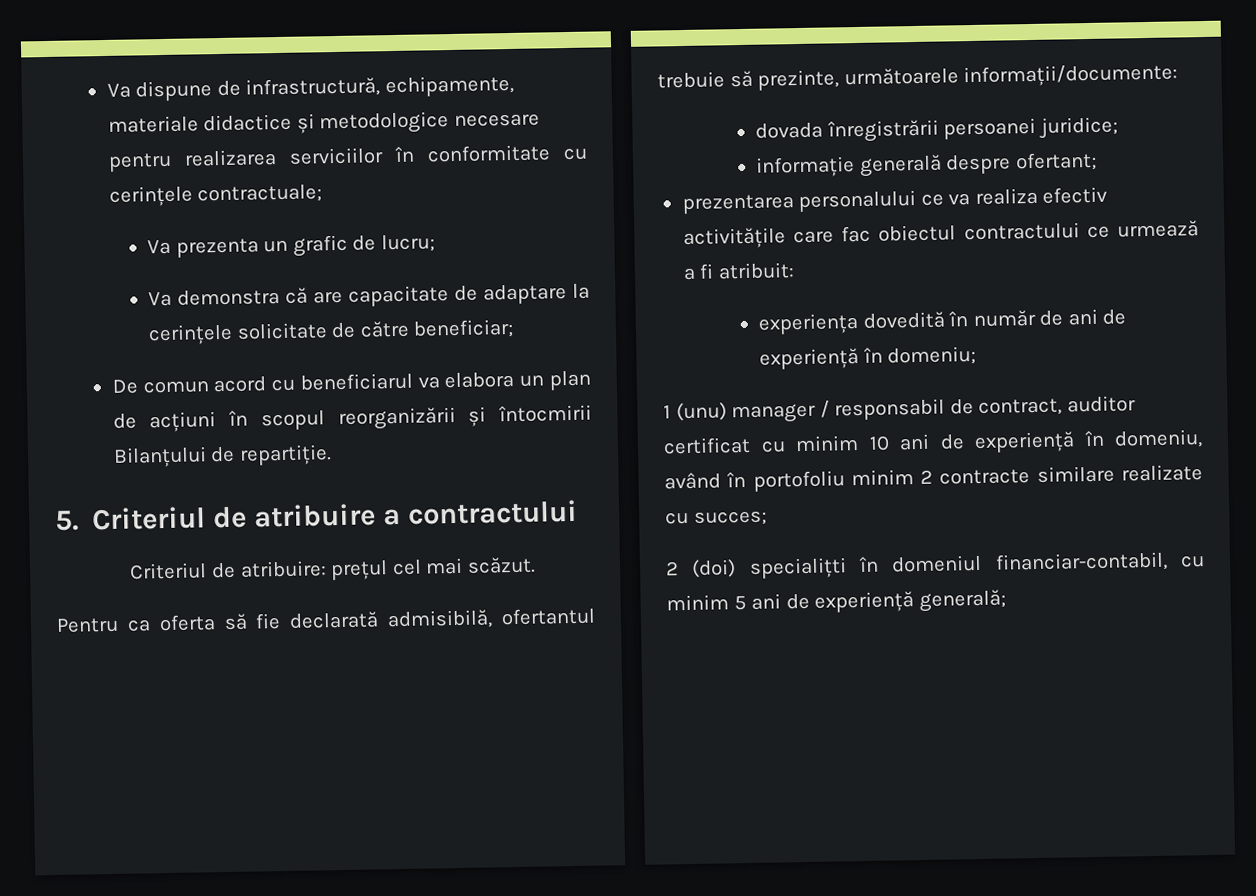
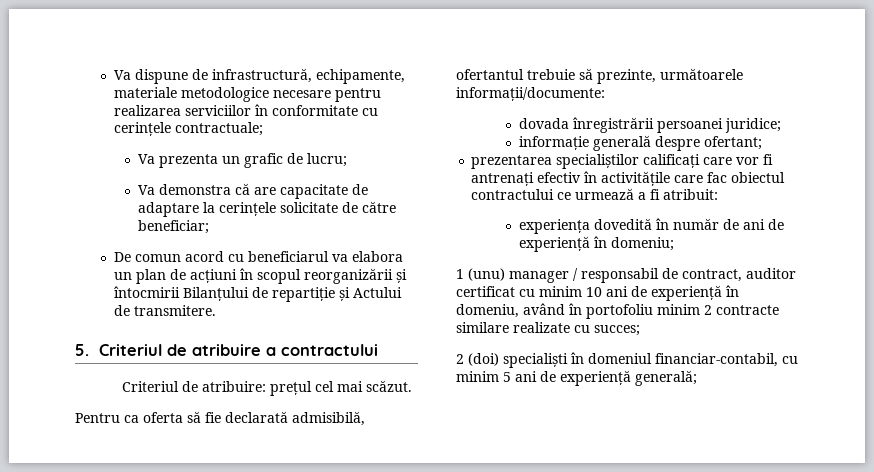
- Va dispune de infrastructură, echipamente, materiale didactice și metodologice necesare pentru realizarea serviciilor în conformitate cu cerințele contractuale;
+ Va dispune de infrastructură, echipamente, materiale metodologice necesare pentru realizarea serviciilor în conformitate cu cerințele contractuale;
- De comun acord cu beneficiarul va elabora un plan de acțiuni în scopul reorganizării și întocmirii Bilanțului de repartiție.
+ De comun acord cu beneficiarul va elabora un plan de acțiuni în scopul reorganizării și întocmirii Bilanțului de repartiție și Actului de transmitere.
- prezentarea personalului ce va realiza efectiv activitățile care fac obiectul contractului ce urmează a fi atribuit:
+ prezentarea specialiștilor calificați care vor fi antrenați efectiv în activitățile care fac obiectul contractului ce urmează a fi atribuit:
- 2 (doi) specialițti în domeniul financiar-contabil, cu minim 5 ani de experiență generală;
+ 2 (doi) specialiști în domeniul financiar-contabil, cu minim 5 ani de experiență generală;

